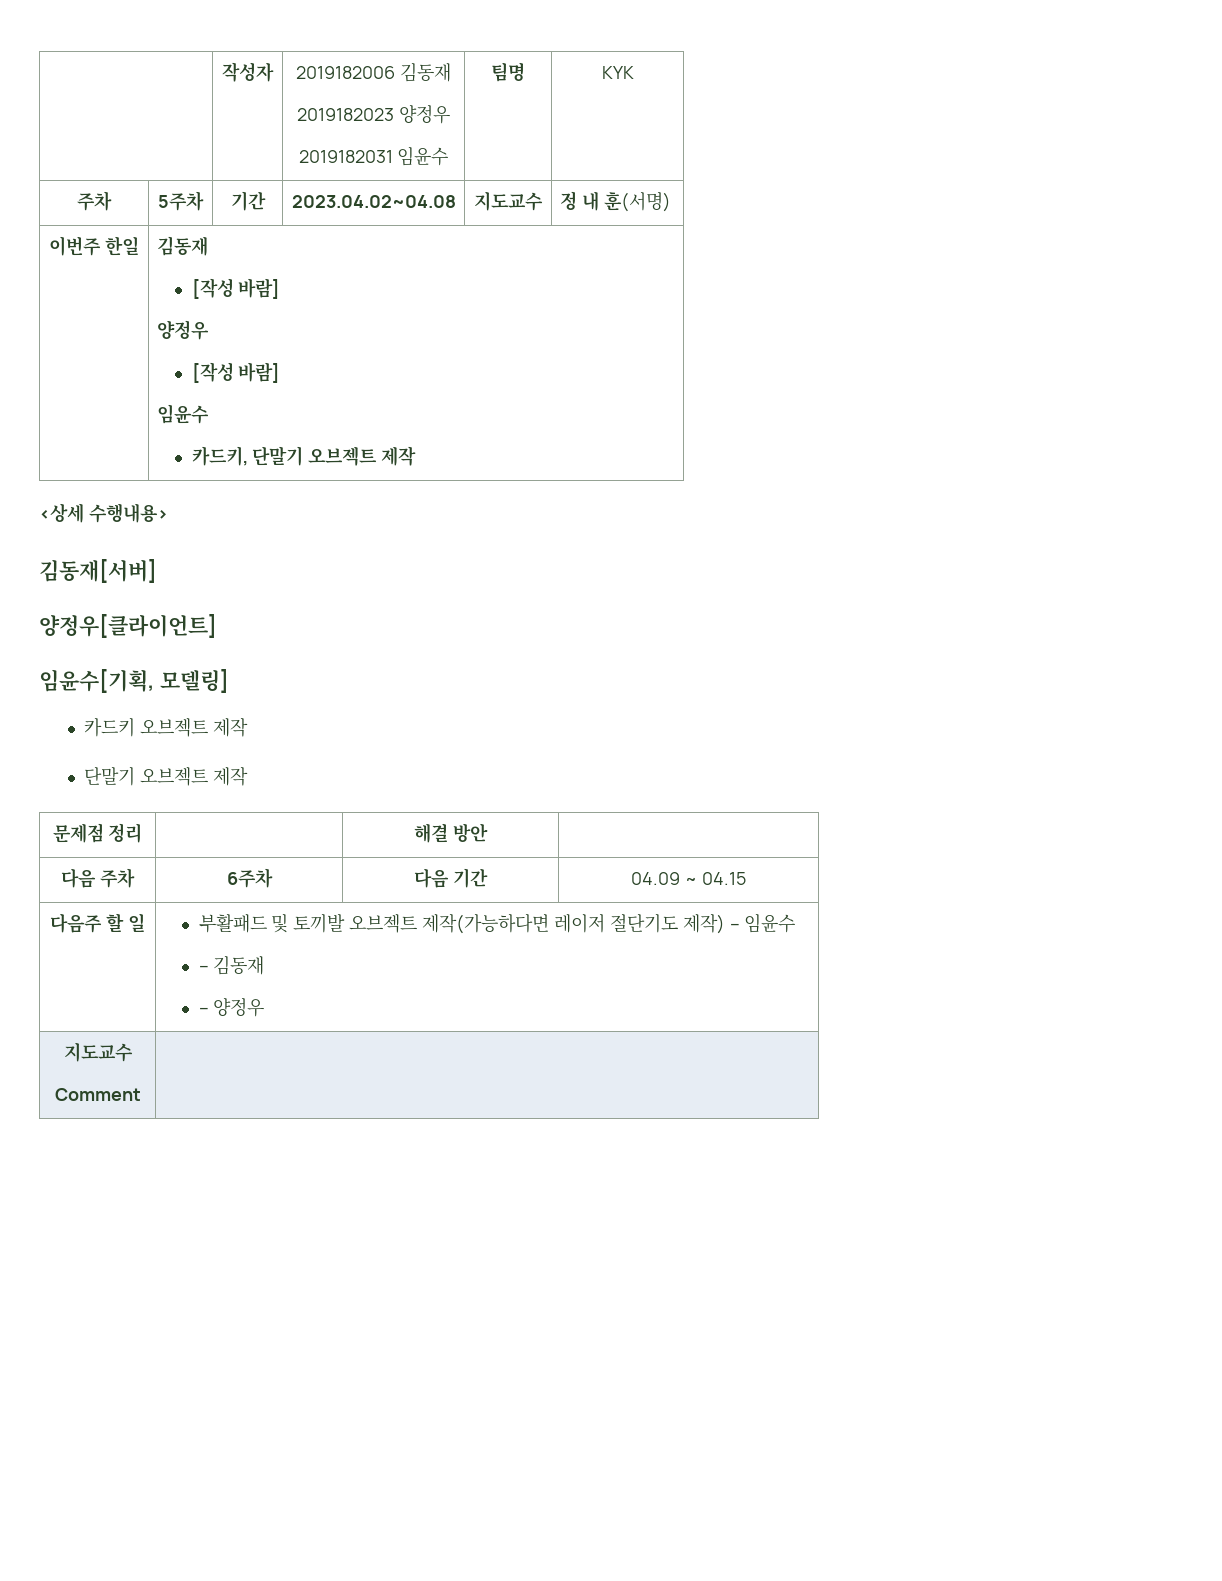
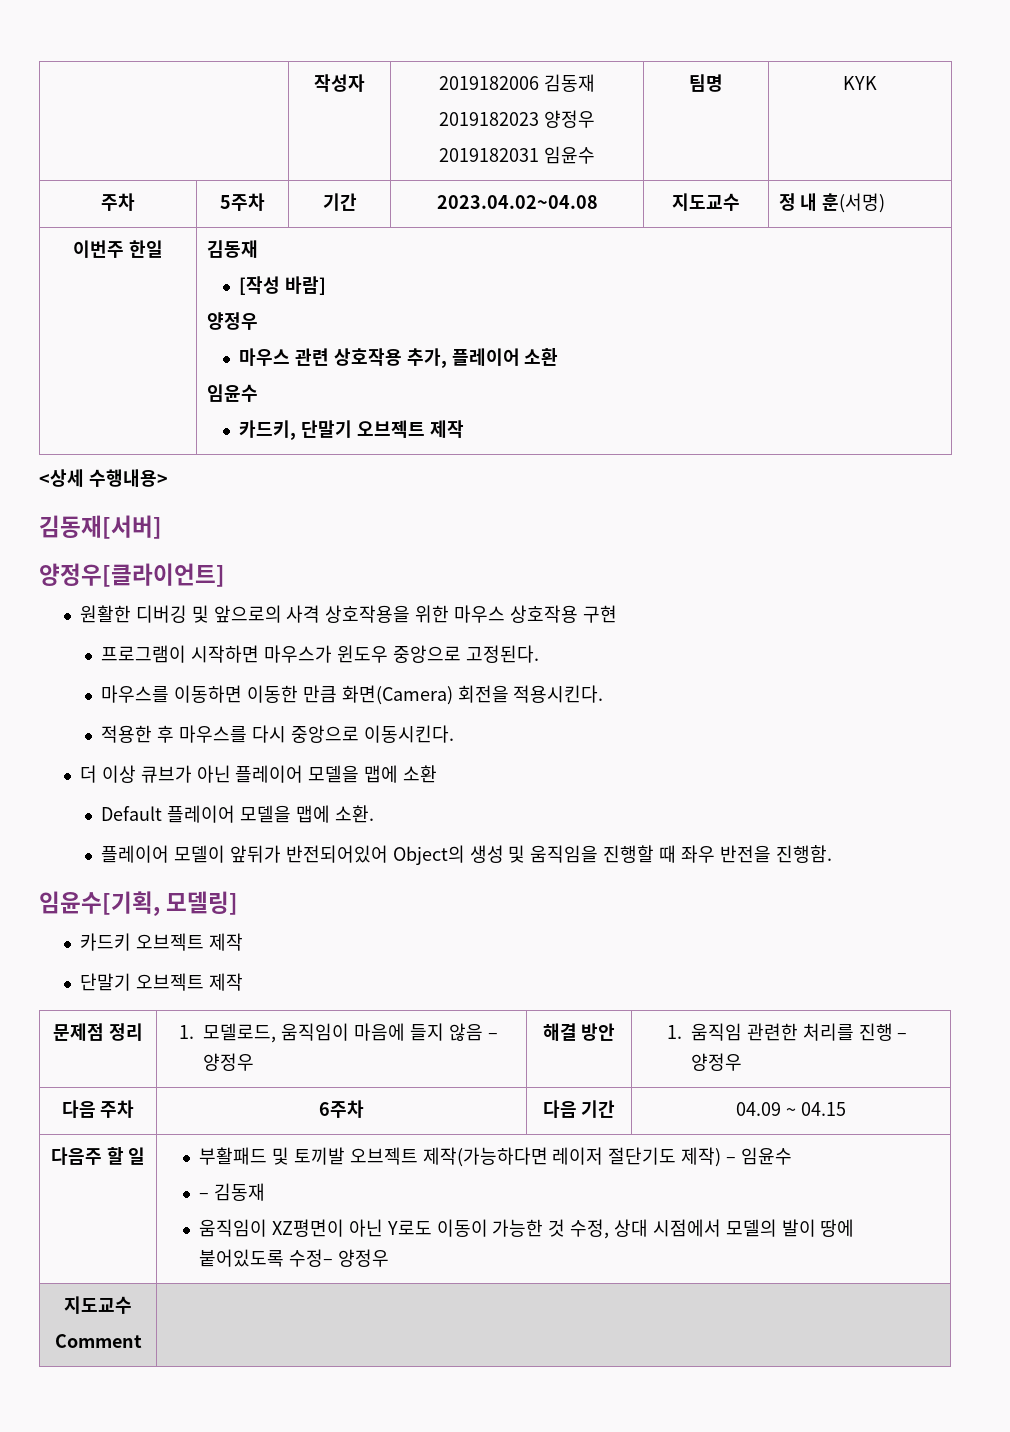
  이번주 한일 | 김동재
  [작성 바람]
  양정우
- [작성 바람]
+ 마우스 관련 상호작용 추가, 플레이어 소환
+ 원활한 디버깅 및 앞으로의 사격 상호작용을 위한 마우스 상호작용 구현
+ 프로그램이 시작하면 마우스가 윈도우 중앙으로 고정된다.
+ 마우스를 이동하면 이동한 만큼 화면(Camera) 회전을 적용시킨다.
+ 적용한 후 마우스를 다시 중앙으로 이동시킨다.
+ 더 이상 큐브가 아닌 플레이어 모델을 맵에 소환
+ Default 플레이어 모델을 맵에 소환.
+ 플레이어 모델이 앞뒤가 반전되어있어 Object의 생성 및 움직임을 진행할 때 좌우 반전을 진행함.
- 문제점 정리 | | 해결 방안 |
+ 문제점 정리 | 1. 모델로드, 움직임이 마음에 들지 않음 – 양정우 | 해결 방안 | 1. 움직임 관련한 처리를 진행 – 양정우
  다음주 할 일 | 부활패드 및 토끼발 오브젝트 제작(가능하다면 레이저 절단기도 제작) – 임윤수
  – 김동재
- – 양정우
+ 움직임이 XZ평면이 아닌 Y로도 이동이 가능한 것 수정, 상대 시점에서 모델의 발이 땅에 붙어있도록 수정– 양정우

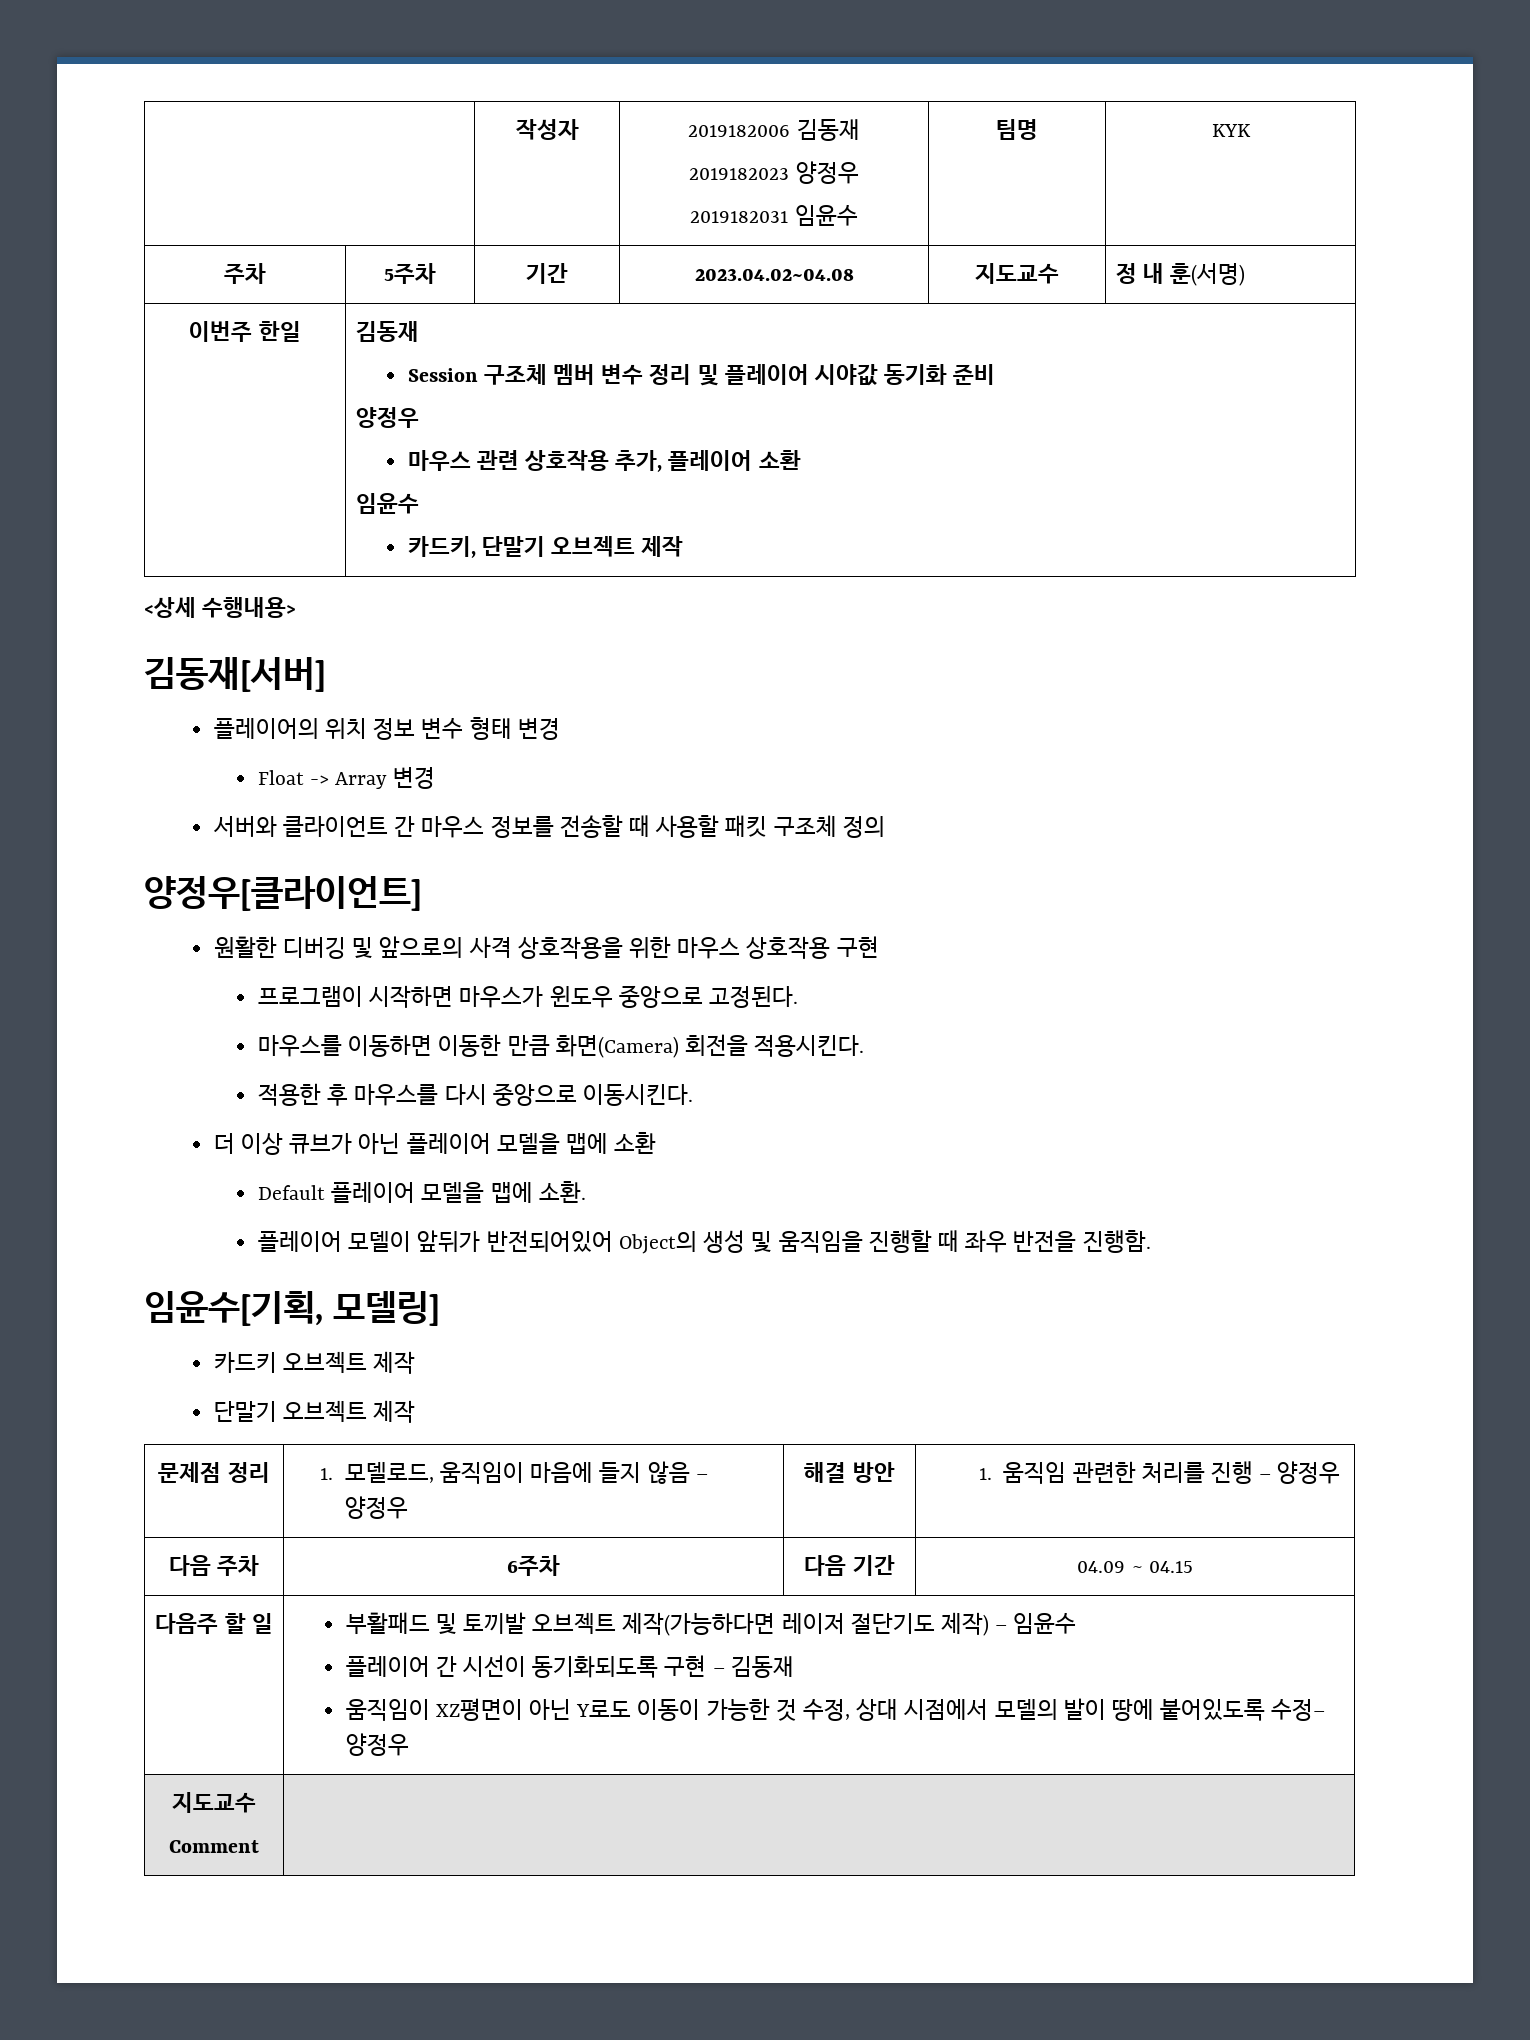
  이번주 한일 | 김동재
- [작성 바람]
+ Session 구조체 멤버 변수 정리 및 플레이어 시야값 동기화 준비
+ 플레이어의 위치 정보 변수 형태 변경
+ Float -> Array 변경
+ 서버와 클라이언트 간 마우스 정보를 전송할 때 사용할 패킷 구조체 정의
  다음주 할 일 | 부활패드 및 토끼발 오브젝트 제작(가능하다면 레이저 절단기도 제작) – 임윤수
- – 김동재
+ 플레이어 간 시선이 동기화되도록 구현 – 김동재

